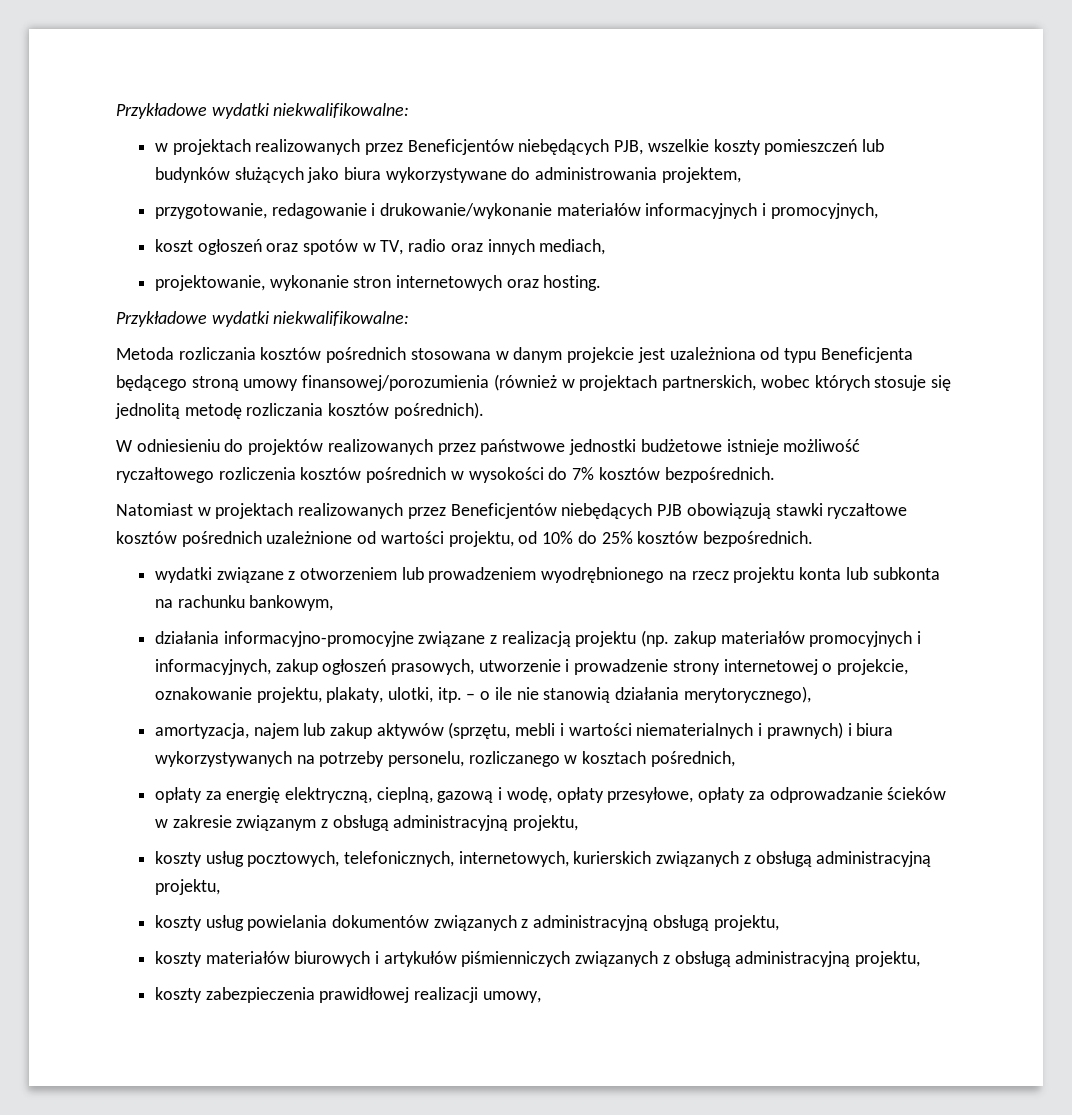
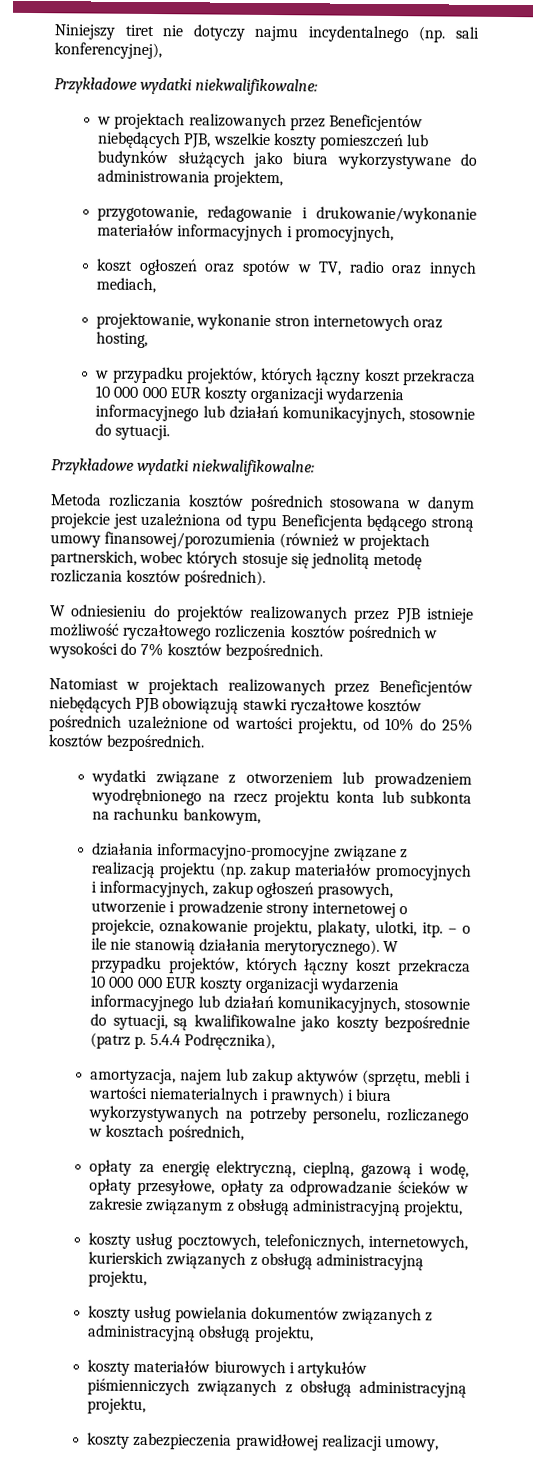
+ Niniejszy tiret nie dotyczy najmu incydentalnego (np. sali konferencyjnej),
- projektowanie, wykonanie stron internetowych oraz hosting.
+ projektowanie, wykonanie stron internetowych oraz hosting,
+ w przypadku projektów, których łączny koszt przekracza 10 000 000 EUR koszty organizacji wydarzenia informacyjnego lub działań komunikacyjnych, stosownie do sytuacji.
- W odniesieniu do projektów realizowanych przez państwowe jednostki budżetowe istnieje możliwość ryczałtowego rozliczenia kosztów pośrednich w wysokości do 7% kosztów bezpośrednich.
+ W odniesieniu do projektów realizowanych przez PJB istnieje możliwość ryczałtowego rozliczenia kosztów pośrednich w wysokości do 7% kosztów bezpośrednich.
- – o ile nie stanowią działania merytorycznego),
+ – o ile nie stanowią działania merytorycznego). W przypadku projektów, których łączny koszt przekracza 10 000 000 EUR koszty organizacji wydarzenia informacyjnego lub działań komunikacyjnych, stosownie do sytuacji, są kwalifikowalne jako koszty bezpośrednie (patrz p. 5.4.4 Podręcznika),

